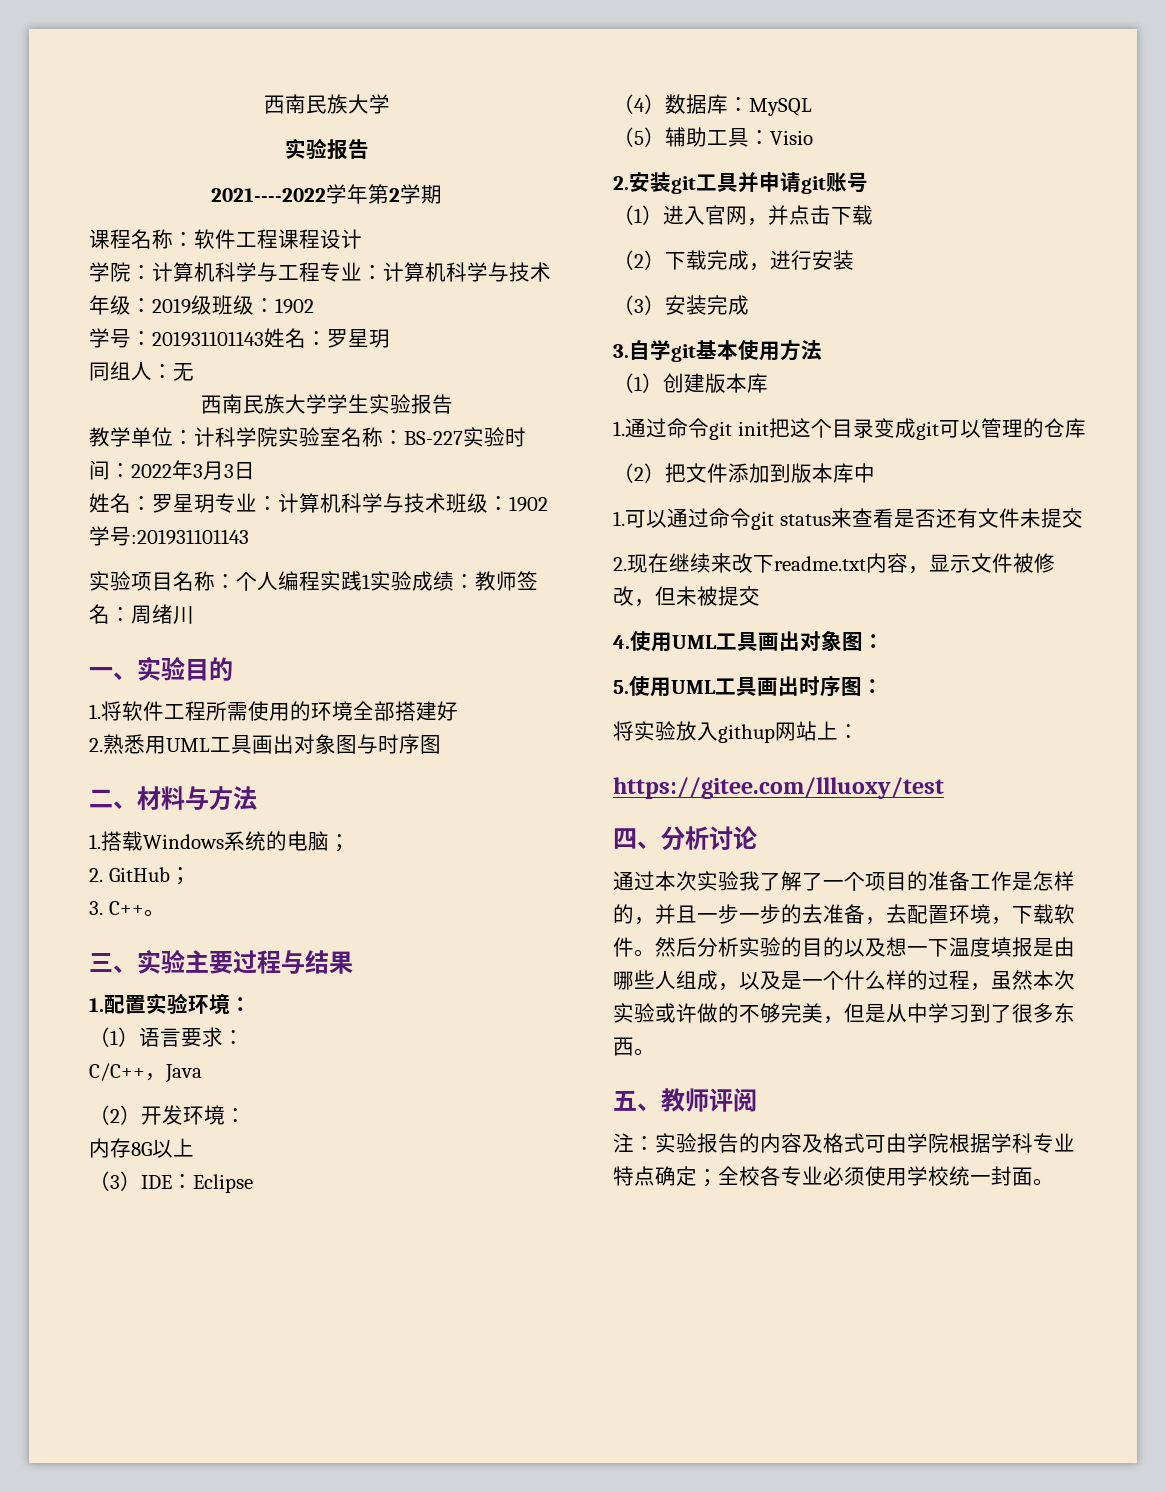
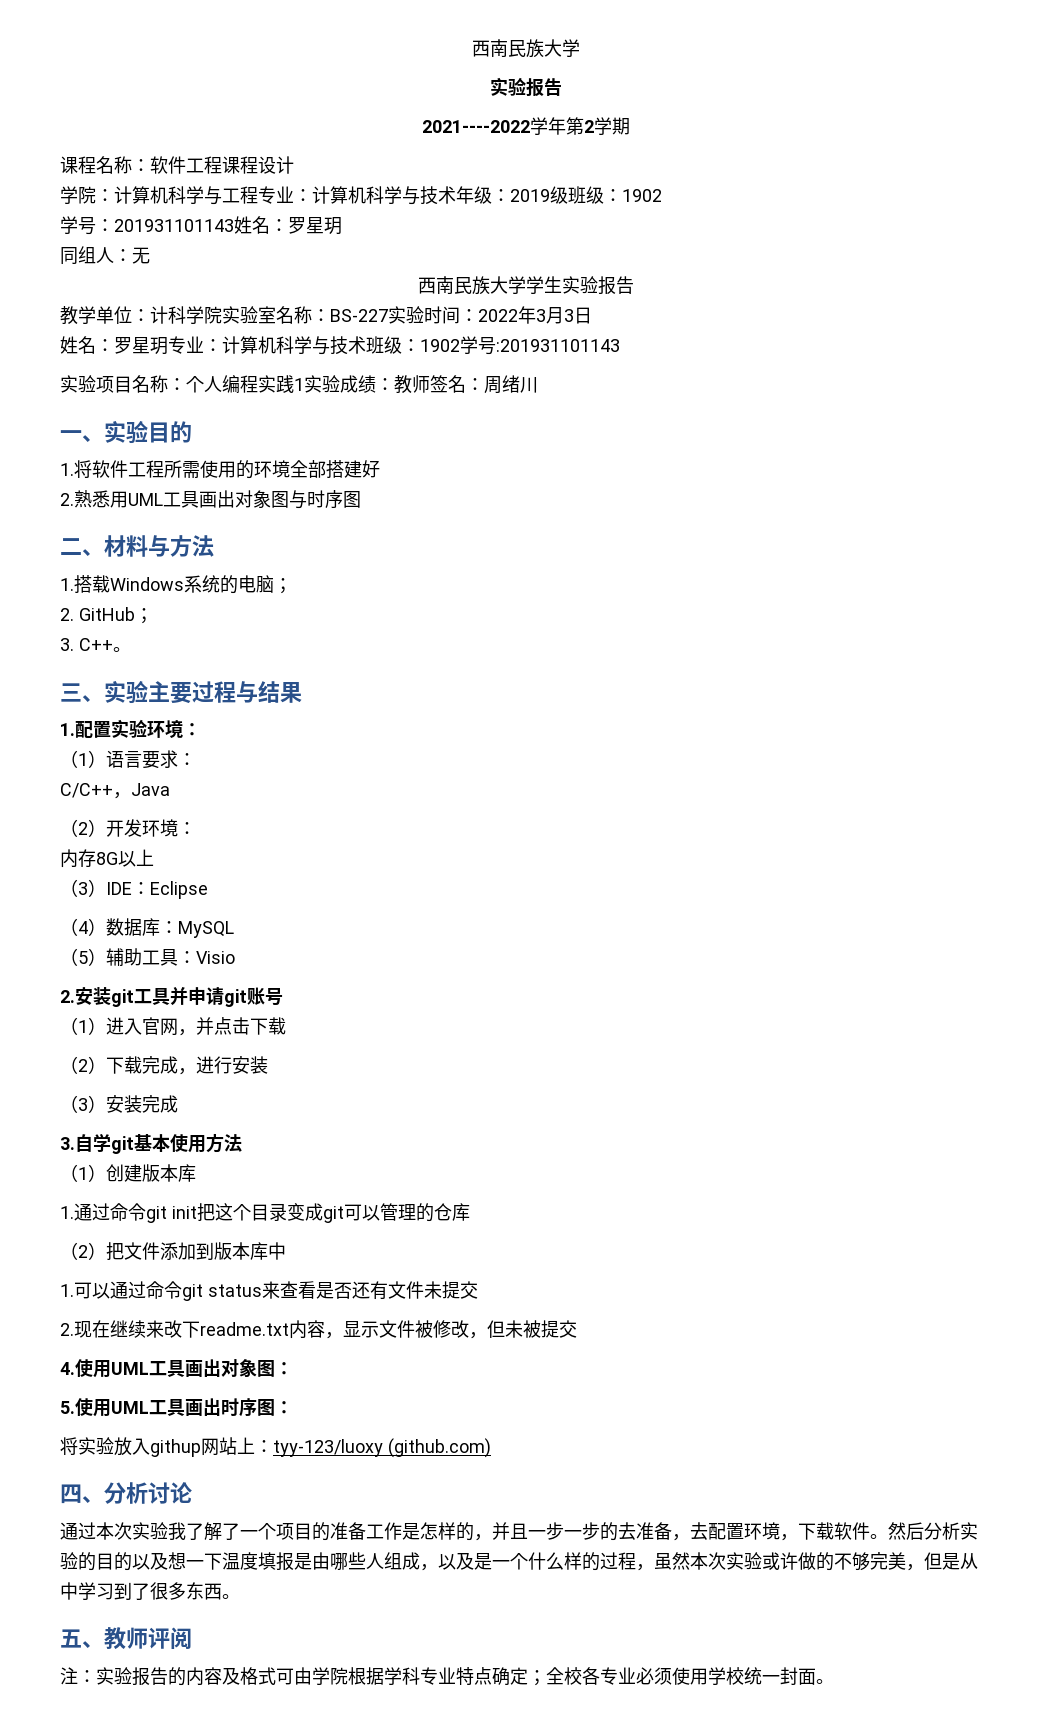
- 将实验放入githup网站上：
- https://gitee.com/llluoxy/test
+ 将实验放入githup网站上：tyy-123/luoxy (github.com)

